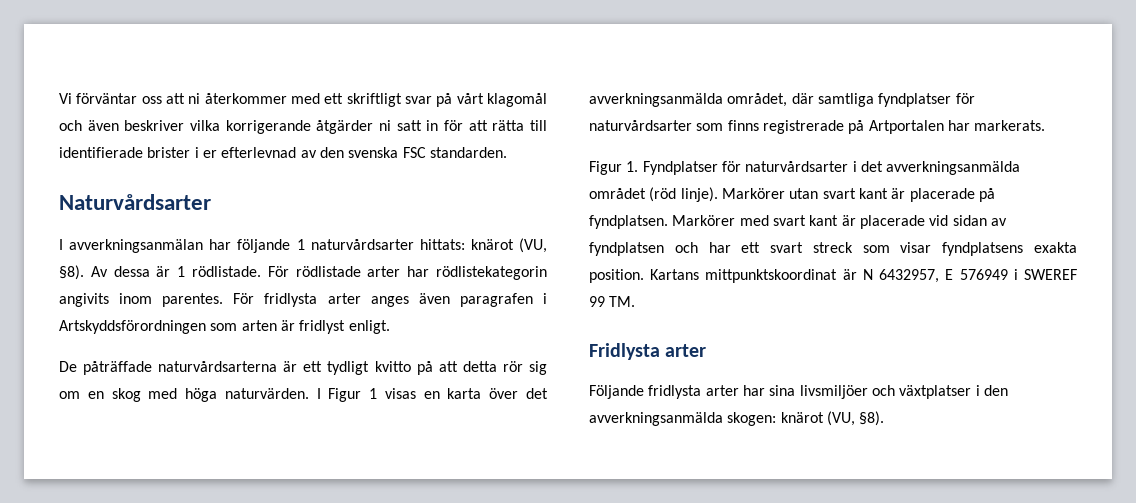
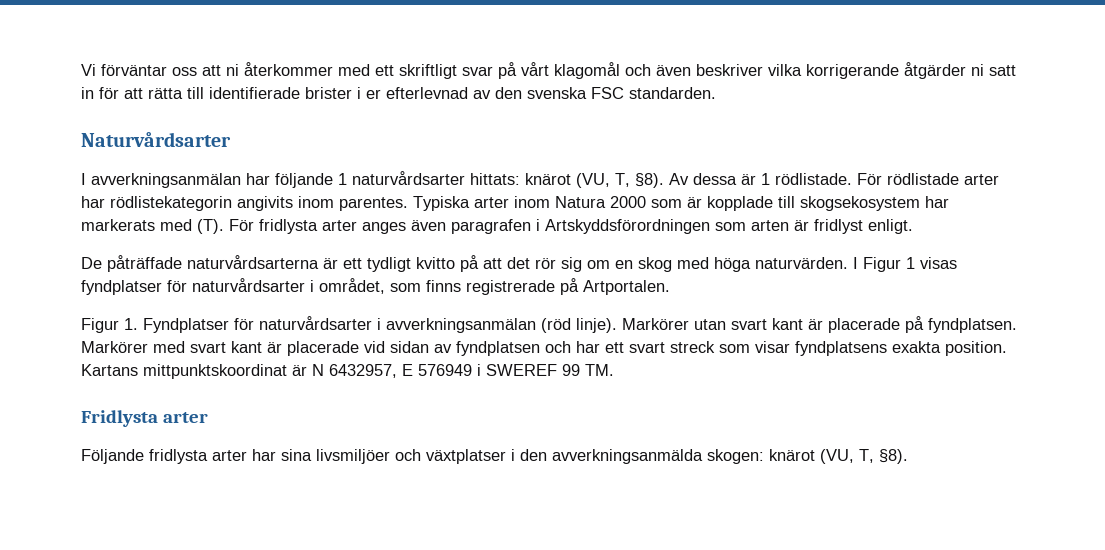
- I avverkningsanmälan har följande 1 naturvårdsarter hittats: knärot (VU, §8).
+ I avverkningsanmälan har följande 1 naturvårdsarter hittats: knärot (VU, T, §8).
- För fridlysta arter anges även paragrafen i Artskyddsförordningen som arten är fridlyst enligt.
+ Typiska arter inom Natura 2000 som är kopplade till skogsekosystem har markerats med (T). För fridlysta arter anges även paragrafen i Artskyddsförordningen som arten är fridlyst enligt.
- De påträffade naturvårdsarterna är ett tydligt kvitto på att detta rör sig om en skog med höga naturvärden.
+ De påträffade naturvårdsarterna är ett tydligt kvitto på att det rör sig om en skog med höga naturvärden.
- I Figur 1 visas en karta över det avverkningsanmälda området, där samtliga fyndplatser för naturvårdsarter som finns registrerade på Artportalen har markerats.
+ I Figur 1 visas fyndplatser för naturvårdsarter i området, som finns registrerade på Artportalen.
- Figur 1. Fyndplatser för naturvårdsarter i det avverkningsanmälda området (röd linje).
+ Figur 1. Fyndplatser för naturvårdsarter i avverkningsanmälan (röd linje).
- Följande fridlysta arter har sina livsmiljöer och växtplatser i den avverkningsanmälda skogen: knärot (VU, §8).
+ Följande fridlysta arter har sina livsmiljöer och växtplatser i den avverkningsanmälda skogen: knärot (VU, T, §8).

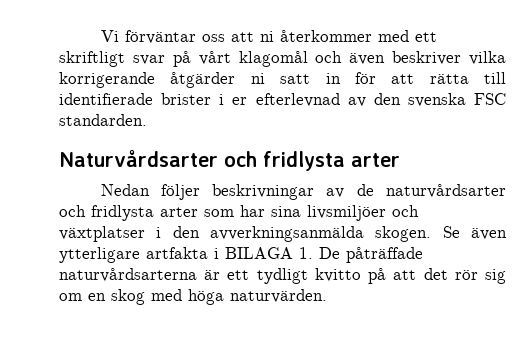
- Naturvårdsarter
- I avverkningsanmälan har följande 1 naturvårdsarter hittats: knärot (VU, T, §8). Av dessa är 1 rödlistade. För rödlistade arter har rödlistekategorin angivits inom parentes. Typiska arter inom Natura 2000 som är kopplade till skogsekosystem har markerats med (T). För fridlysta arter anges även paragrafen i Artskyddsförordningen som arten är fridlyst enligt.
- De påträffade naturvårdsarterna är ett tydligt kvitto på att det rör sig om en skog med höga naturvärden. I Figur 1 visas fyndplatser för naturvårdsarter i området, som finns registrerade på Artportalen.
- Figur 1. Fyndplatser för naturvårdsarter i avverkningsanmälan (röd linje). Markörer utan svart kant är placerade på fyndplatsen. Markörer med svart kant är placerade vid sidan av fyndplatsen och har ett svart streck som visar fyndplatsens exakta position. Kartans mittpunktskoordinat är N 6432957, E 576949 i SWEREF 99 TM.
- Fridlysta arter
- Följande fridlysta arter har sina livsmiljöer och växtplatser i den avverkningsanmälda skogen: knärot (VU, T, §8).
+ Naturvårdsarter och fridlysta arter
+ Nedan följer beskrivningar av de naturvårdsarter och fridlysta arter som har sina livsmiljöer och växtplatser i den avverkningsanmälda skogen. Se även ytterligare artfakta i BILAGA 1. De påträffade naturvårdsarterna är ett tydligt kvitto på att det rör sig om en skog med höga naturvärden.

